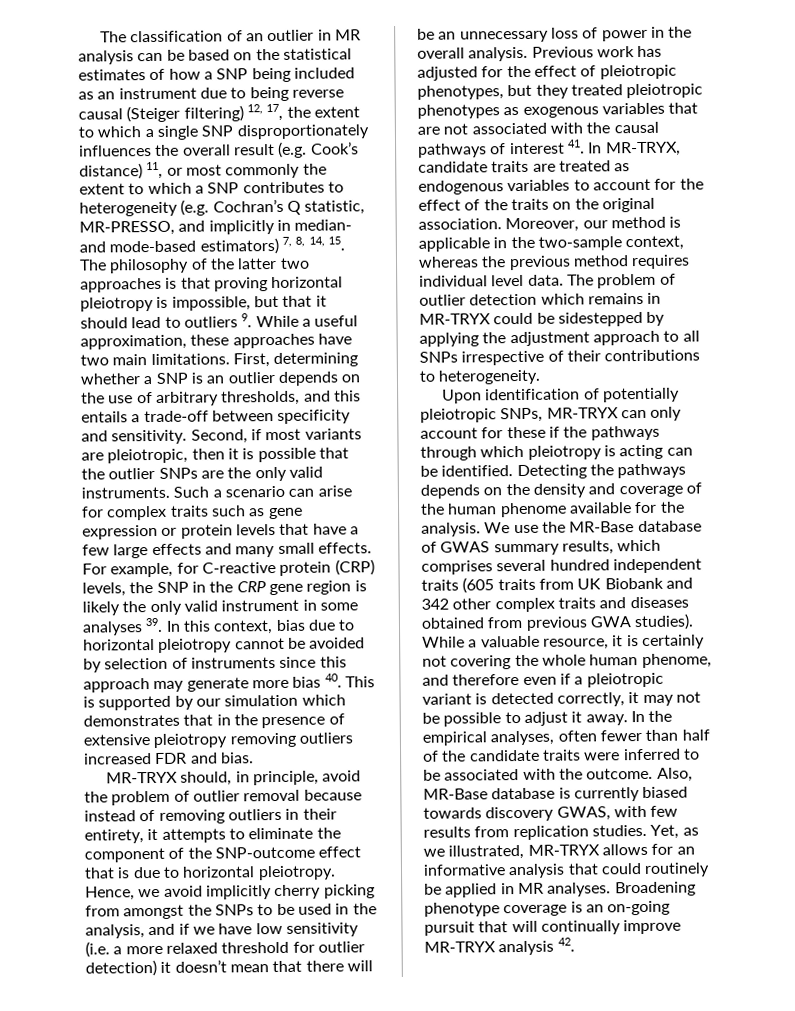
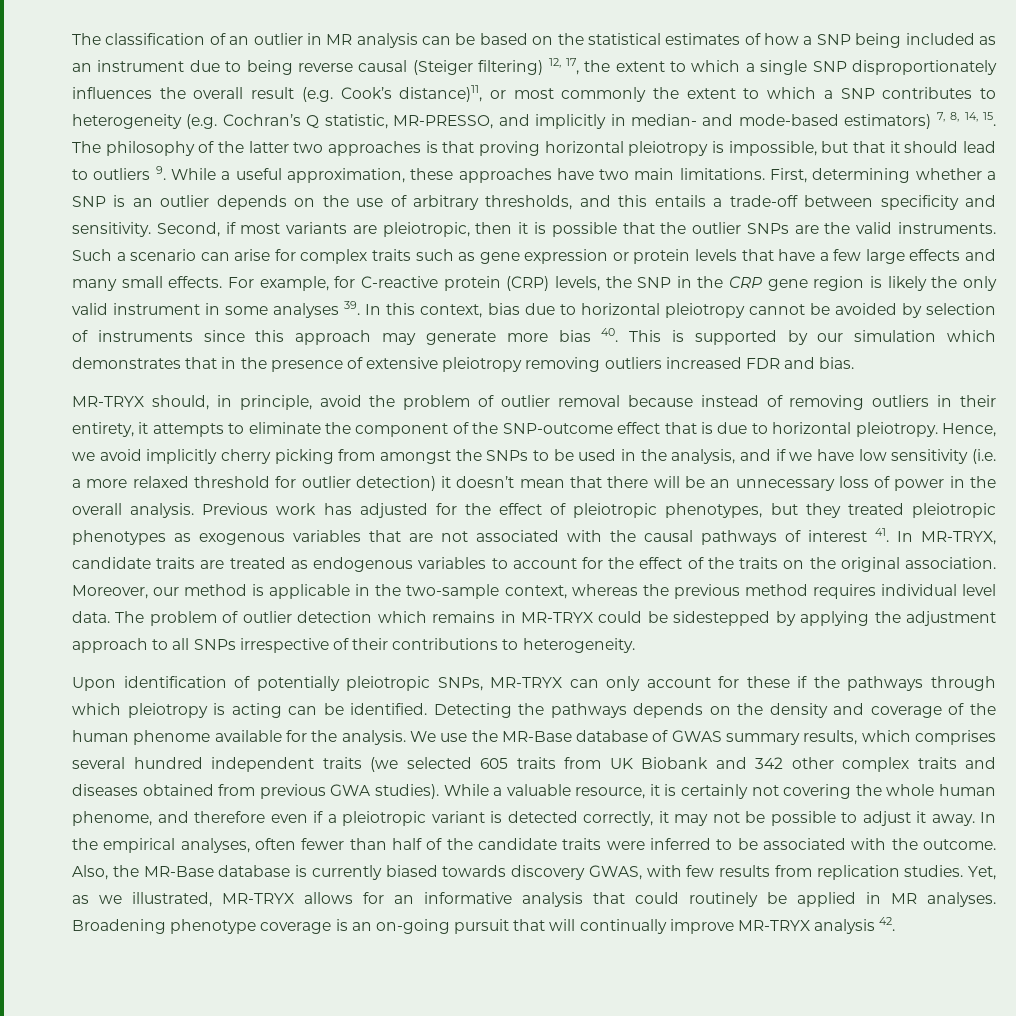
- The classification of an outlier in MR analysis can be based on the statistical estimates of how a SNP being included as an instrument due to being reverse causal (Steiger filtering) 12, 17, the extent to which a single SNP disproportionately influences the overall result (e.g. Cook’s distance) 11, or most commonly the extent to which a SNP contributes to heterogeneity (e.g. Cochran’s Q statistic, MR-PRESSO, and implicitly in median- and mode-based estimators) 7, 8, 14, 15. The philosophy of the latter two approaches is that proving horizontal pleiotropy is impossible, but that it should lead to outliers 9. While a useful approximation, these approaches have two main limitations.
+ The classification of an outlier in MR analysis can be based on the statistical estimates of how a SNP being included as an instrument due to being reverse causal (Steiger filtering) 12, 17, the extent to which a single SNP disproportionately influences the overall result (e.g. Cook’s distance)11, or most commonly the extent to which a SNP contributes to heterogeneity (e.g. Cochran’s Q statistic, MR-PRESSO, and implicitly in median- and mode-based estimators) 7, 8, 14, 15. The philosophy of the latter two approaches is that proving horizontal pleiotropy is impossible, but that it should lead to outliers 9. While a useful approximation, these approaches have two main limitations.
- Second, if most variants are pleiotropic, then it is possible that the outlier SNPs are the only valid instruments.
+ Second, if most variants are pleiotropic, then it is possible that the outlier SNPs are the valid instruments.
- We use the MR-Base database of GWAS summary results, which comprises several hundred independent traits (605 traits from UK Biobank and 342 other complex traits and diseases obtained from previous GWA studies).
+ We use the MR-Base database of GWAS summary results, which comprises several hundred independent traits (we selected 605 traits from UK Biobank and 342 other complex traits and diseases obtained from previous GWA studies).
- Also, MR-Base database is currently biased towards discovery GWAS, with few results from replication studies.
+ Also, the MR-Base database is currently biased towards discovery GWAS, with few results from replication studies.

